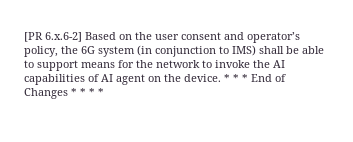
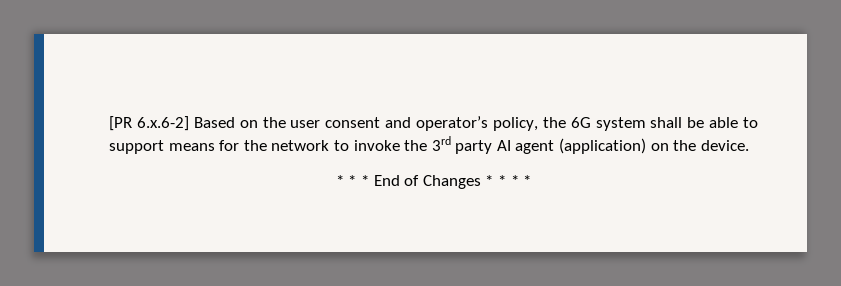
- [PR 6.x.6-2] Based on the user consent and operator’s policy, the 6G system (in conjunction to IMS) shall be able to support means for the network to invoke the AI capabilities of AI agent on the device. * * * End of Changes * * * *
+ [PR 6.x.6-2] Based on the user consent and operator’s policy, the 6G system shall be able to support means for the network to invoke the 3rd party AI agent (application) on the device.
+ * * * End of Changes * * * *

